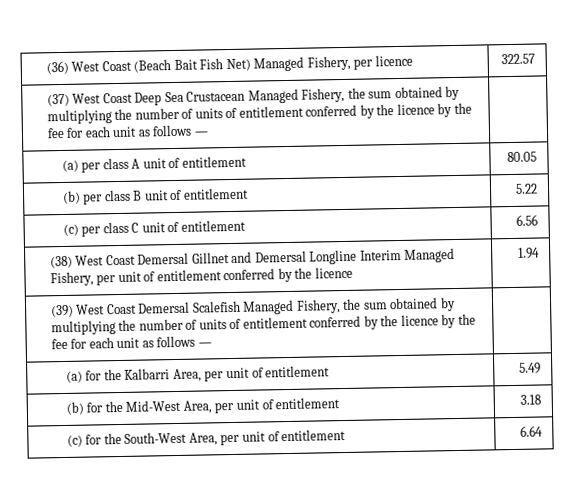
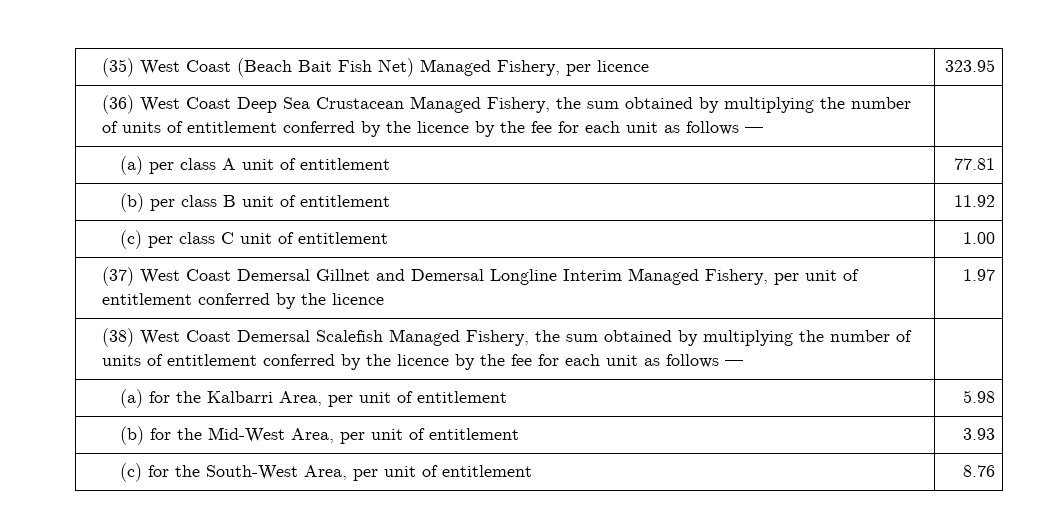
- (36) West Coast (Beach Bait Fish Net) Managed Fishery, per licence | 322.57
- (37) West Coast Deep Sea Crustacean Managed Fishery, the sum obtained by multiplying the number of units of entitlement conferred by the licence by the fee for each unit as follows — |
+ (35) West Coast (Beach Bait Fish Net) Managed Fishery, per licence | 323.95
+ (36) West Coast Deep Sea Crustacean Managed Fishery, the sum obtained by multiplying the number of units of entitlement conferred by the licence by the fee for each unit as follows — |
- (a) per class A unit of entitlement | 80.05
+ (a) per class A unit of entitlement | 77.81
- (b) per class B unit of entitlement | 5.22
+ (b) per class B unit of entitlement | 11.92
- (c) per class C unit of entitlement | 6.56
- (38) West Coast Demersal Gillnet and Demersal Longline Interim Managed Fishery, per unit of entitlement conferred by the licence | 1.94
- (39) West Coast Demersal Scalefish Managed Fishery, the sum obtained by multiplying the number of units of entitlement conferred by the licence by the fee for each unit as follows — |
+ (c) per class C unit of entitlement | 1.00
+ (37) West Coast Demersal Gillnet and Demersal Longline Interim Managed Fishery, per unit of entitlement conferred by the licence | 1.97
+ (38) West Coast Demersal Scalefish Managed Fishery, the sum obtained by multiplying the number of units of entitlement conferred by the licence by the fee for each unit as follows — |
- (a) for the Kalbarri Area, per unit of entitlement | 5.49
+ (a) for the Kalbarri Area, per unit of entitlement | 5.98
- (b) for the Mid-West Area, per unit of entitlement | 3.18
+ (b) for the Mid-West Area, per unit of entitlement | 3.93
- (c) for the South-West Area, per unit of entitlement | 6.64
+ (c) for the South-West Area, per unit of entitlement | 8.76

